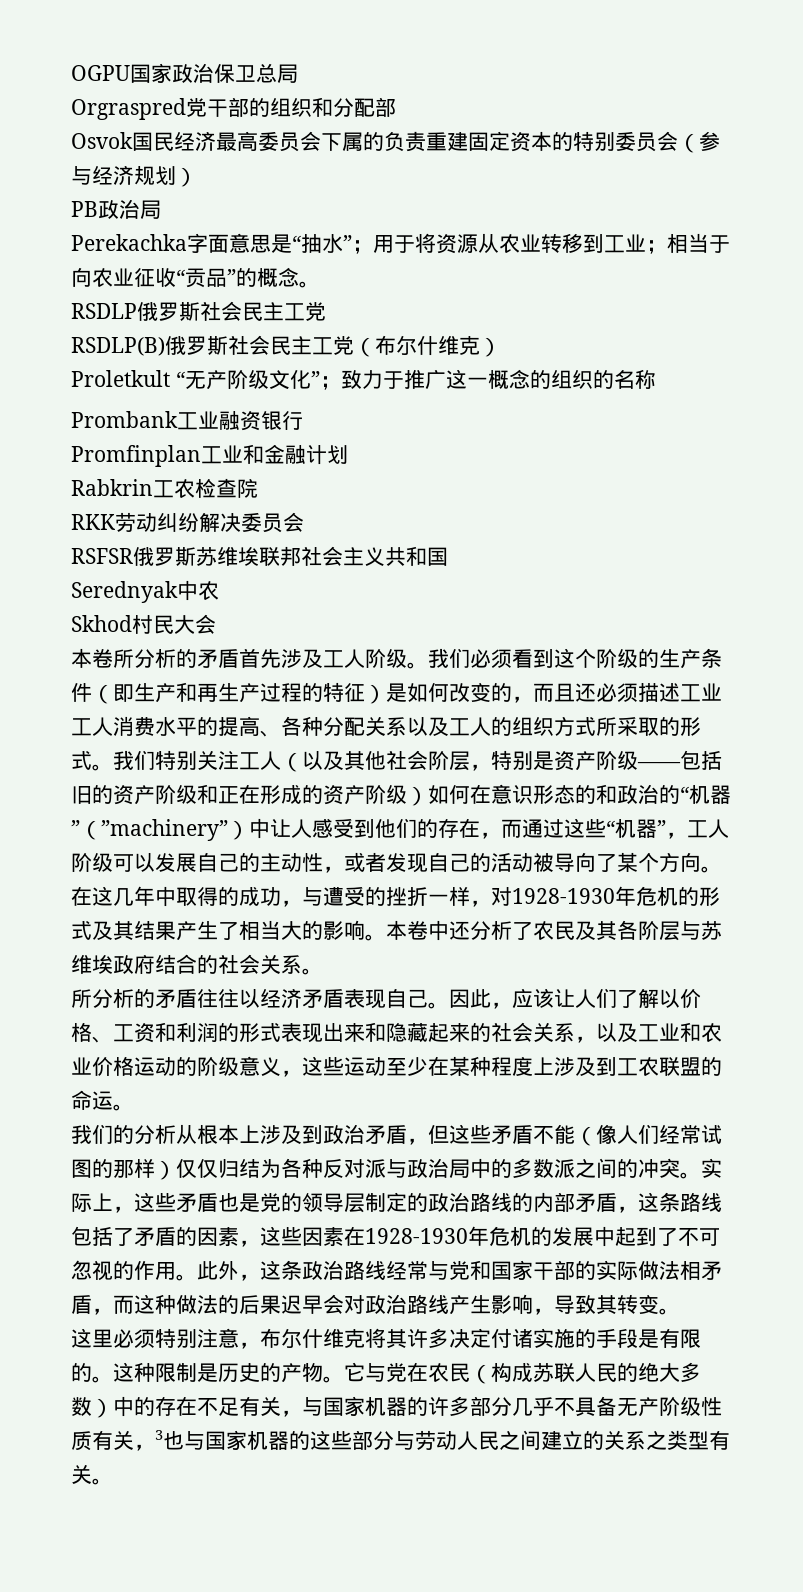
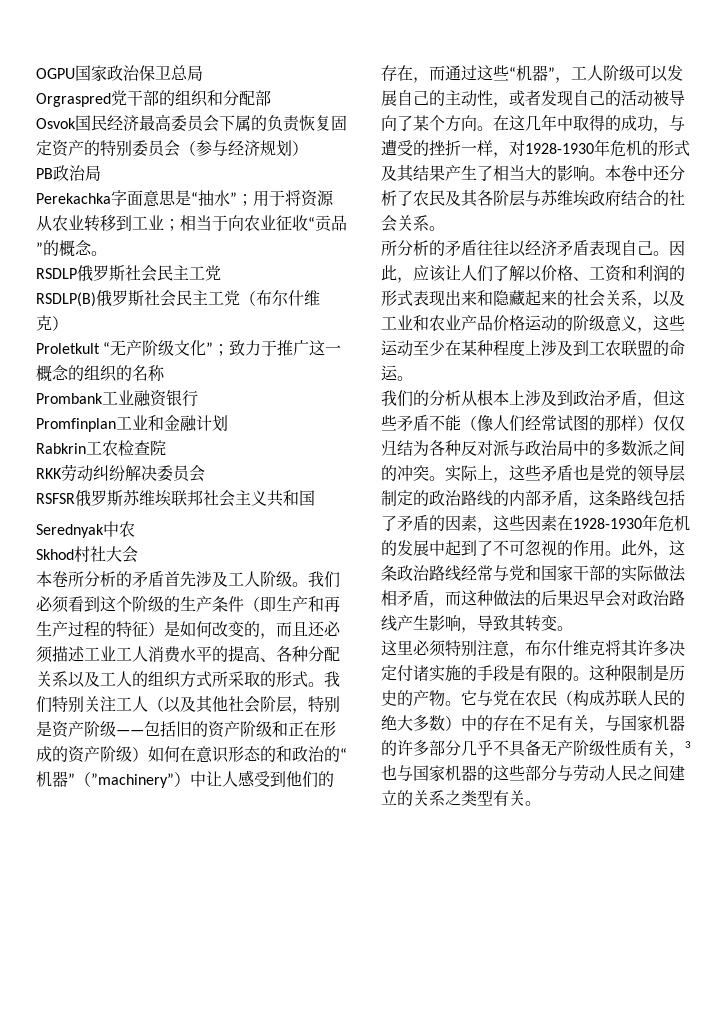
- Osvok国民经济最高委员会下属的负责重建固定资本的特别委员会（参与经济规划）
+ Osvok国民经济最高委员会下属的负责恢复固定资产的特别委员会（参与经济规划）
- Skhod村民大会
+ Skhod村社大会
- 因此，应该让人们了解以价格、工资和利润的形式表现出来和隐藏起来的社会关系，以及工业和农业价格运动的阶级意义，这些运动至少在某种程度上涉及到工农联盟的命运。
+ 因此，应该让人们了解以价格、工资和利润的形式表现出来和隐藏起来的社会关系，以及工业和农业产品价格运动的阶级意义，这些运动至少在某种程度上涉及到工农联盟的命运。

